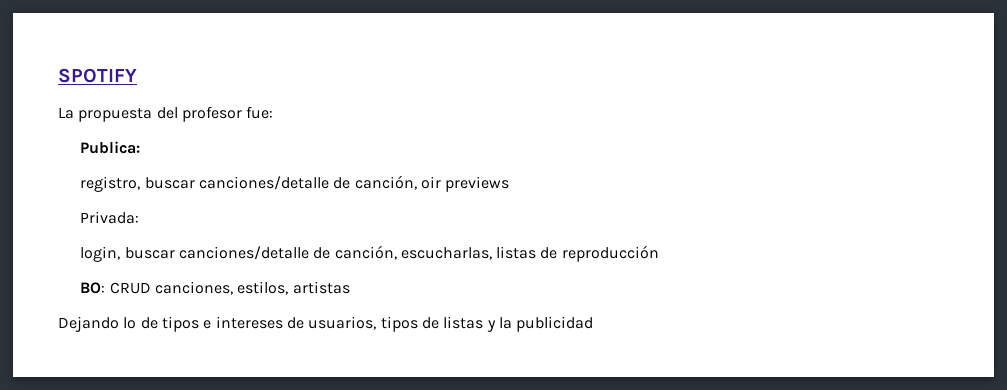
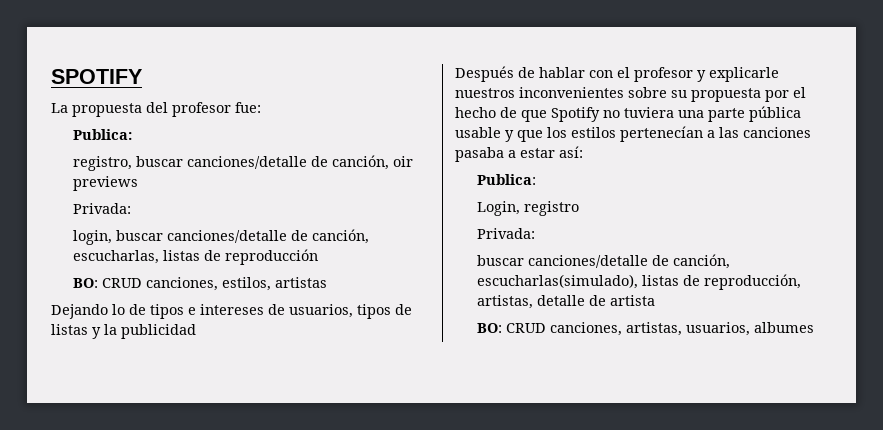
+ Después de hablar con el profesor y explicarle nuestros inconvenientes sobre su propuesta por el hecho de que Spotify no tuviera una parte pública usable y que los estilos pertenecían a las canciones pasaba a estar así:
+ Publica:
+ Login, registro
+ Privada:
+ buscar canciones/detalle de canción, escucharlas(simulado), listas de reproducción, artistas, detalle de artista
+ BO: CRUD canciones, artistas, usuarios, albumes

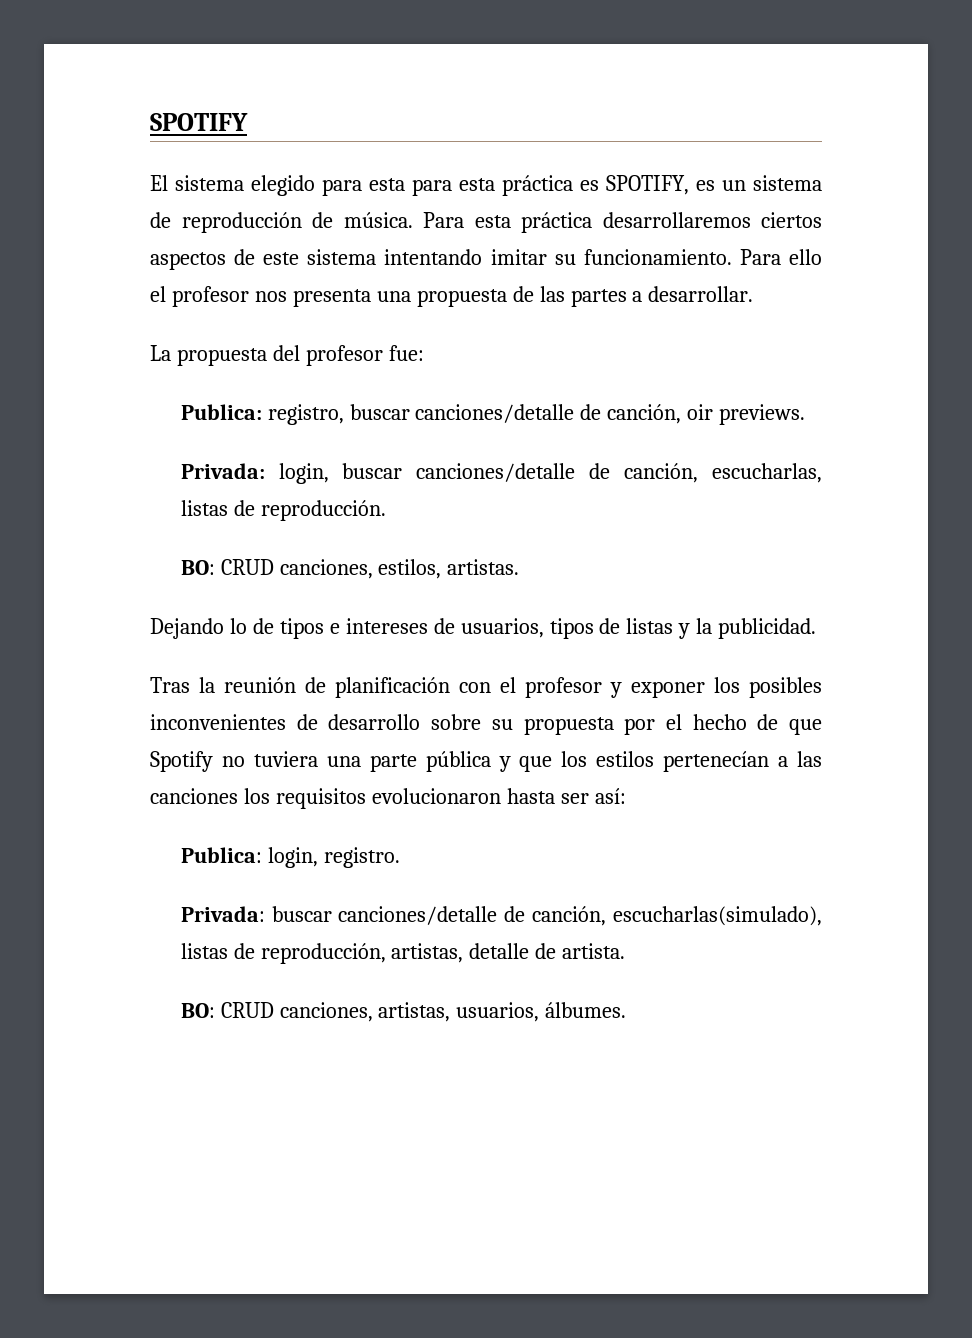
+ El sistema elegido para esta para esta práctica es SPOTIFY, es un sistema de reproducción de música. Para esta práctica desarrollaremos ciertos aspectos de este sistema intentando imitar su funcionamiento. Para ello el profesor nos presenta una propuesta de las partes a desarrollar.
  La propuesta del profesor fue:
- Publica:
- registro, buscar canciones/detalle de canción, oir previews
- Privada:
- login, buscar canciones/detalle de canción, escucharlas, listas de reproducción
+ Publica: registro, buscar canciones/detalle de canción, oir previews.
+ Privada: login, buscar canciones/detalle de canción, escucharlas, listas de reproducción.
- BO: CRUD canciones, estilos, artistas
+ BO: CRUD canciones, estilos, artistas.
- Dejando lo de tipos e intereses de usuarios, tipos de listas y la publicidad
- Después de hablar con el profesor y explicarle nuestros inconvenientes sobre su propuesta por el hecho de que Spotify no tuviera una parte pública usable y que los estilos pertenecían a las canciones pasaba a estar así:
- Publica:
- Login, registro
- Privada:
- buscar canciones/detalle de canción, escucharlas(simulado), listas de reproducción, artistas, detalle de artista
+ Dejando lo de tipos e intereses de usuarios, tipos de listas y la publicidad.
+ Tras la reunión de planificación con el profesor y exponer los posibles inconvenientes de desarrollo sobre su propuesta por el hecho de que Spotify no tuviera una parte pública y que los estilos pertenecían a las canciones los requisitos evolucionaron hasta ser así:
+ Publica: login, registro.
+ Privada: buscar canciones/detalle de canción, escucharlas(simulado), listas de reproducción, artistas, detalle de artista.
- BO: CRUD canciones, artistas, usuarios, albumes
+ BO: CRUD canciones, artistas, usuarios, álbumes.

